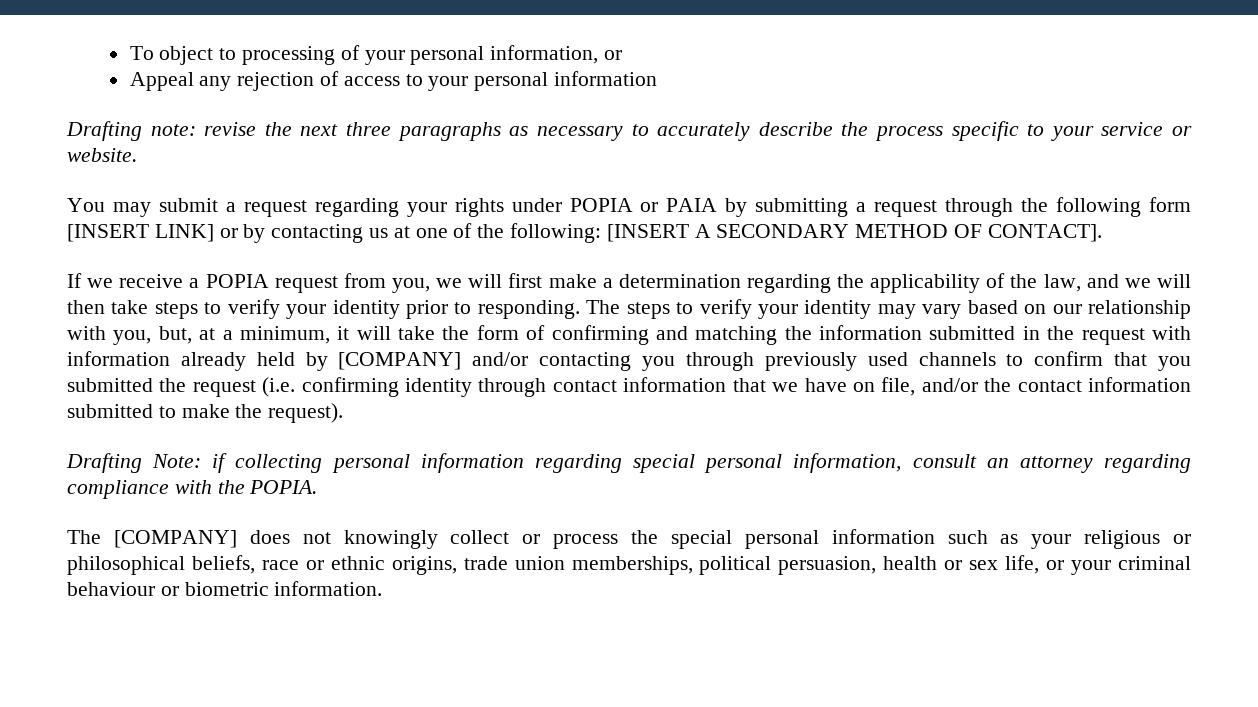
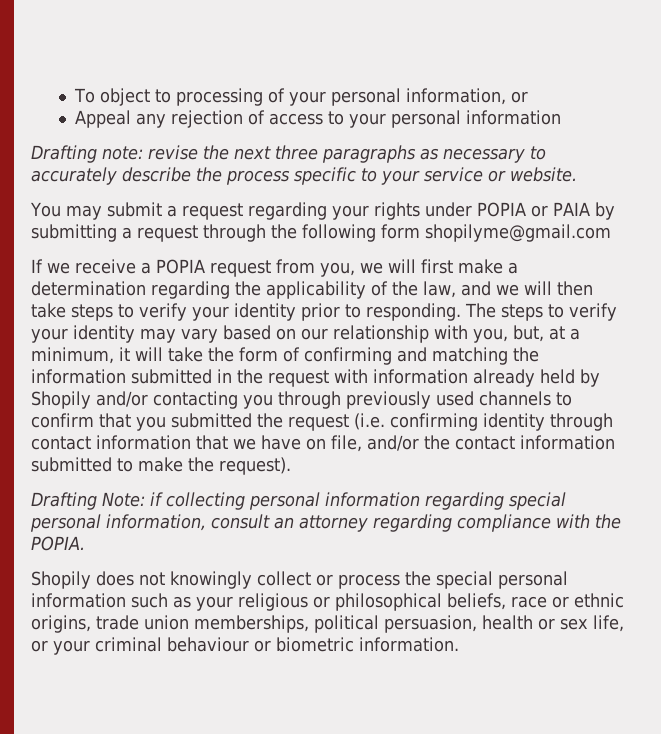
- You may submit a request regarding your rights under POPIA or PAIA by submitting a request through the following form [INSERT LINK] or by contacting us at one of the following: [INSERT A SECONDARY METHOD OF CONTACT].
+ You may submit a request regarding your rights under POPIA or PAIA by submitting a request through the following form shopilyme@gmail.com
- The steps to verify your identity may vary based on our relationship with you, but, at a minimum, it will take the form of confirming and matching the information submitted in the request with information already held by [COMPANY] and/or contacting you through previously used channels to confirm that you submitted the request (i.e. confirming identity through contact information that we have on file, and/or the contact information submitted to make the request).
+ The steps to verify your identity may vary based on our relationship with you, but, at a minimum, it will take the form of confirming and matching the information submitted in the request with information already held by Shopily and/or contacting you through previously used channels to confirm that you submitted the request (i.e. confirming identity through contact information that we have on file, and/or the contact information submitted to make the request).
- The [COMPANY] does not knowingly collect or process the special personal information such as your religious or philosophical beliefs, race or ethnic origins, trade union memberships, political persuasion, health or sex life, or your criminal behaviour or biometric information.
+ Shopily does not knowingly collect or process the special personal information such as your religious or philosophical beliefs, race or ethnic origins, trade union memberships, political persuasion, health or sex life, or your criminal behaviour or biometric information.

